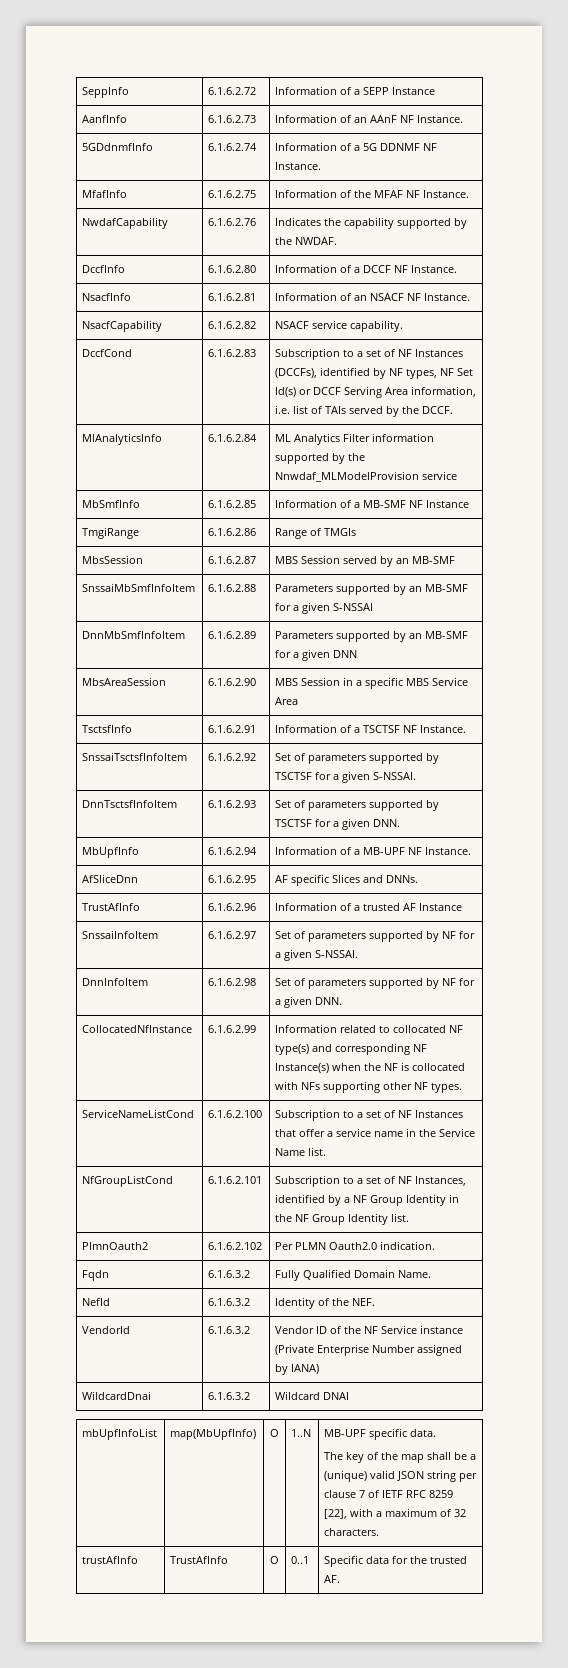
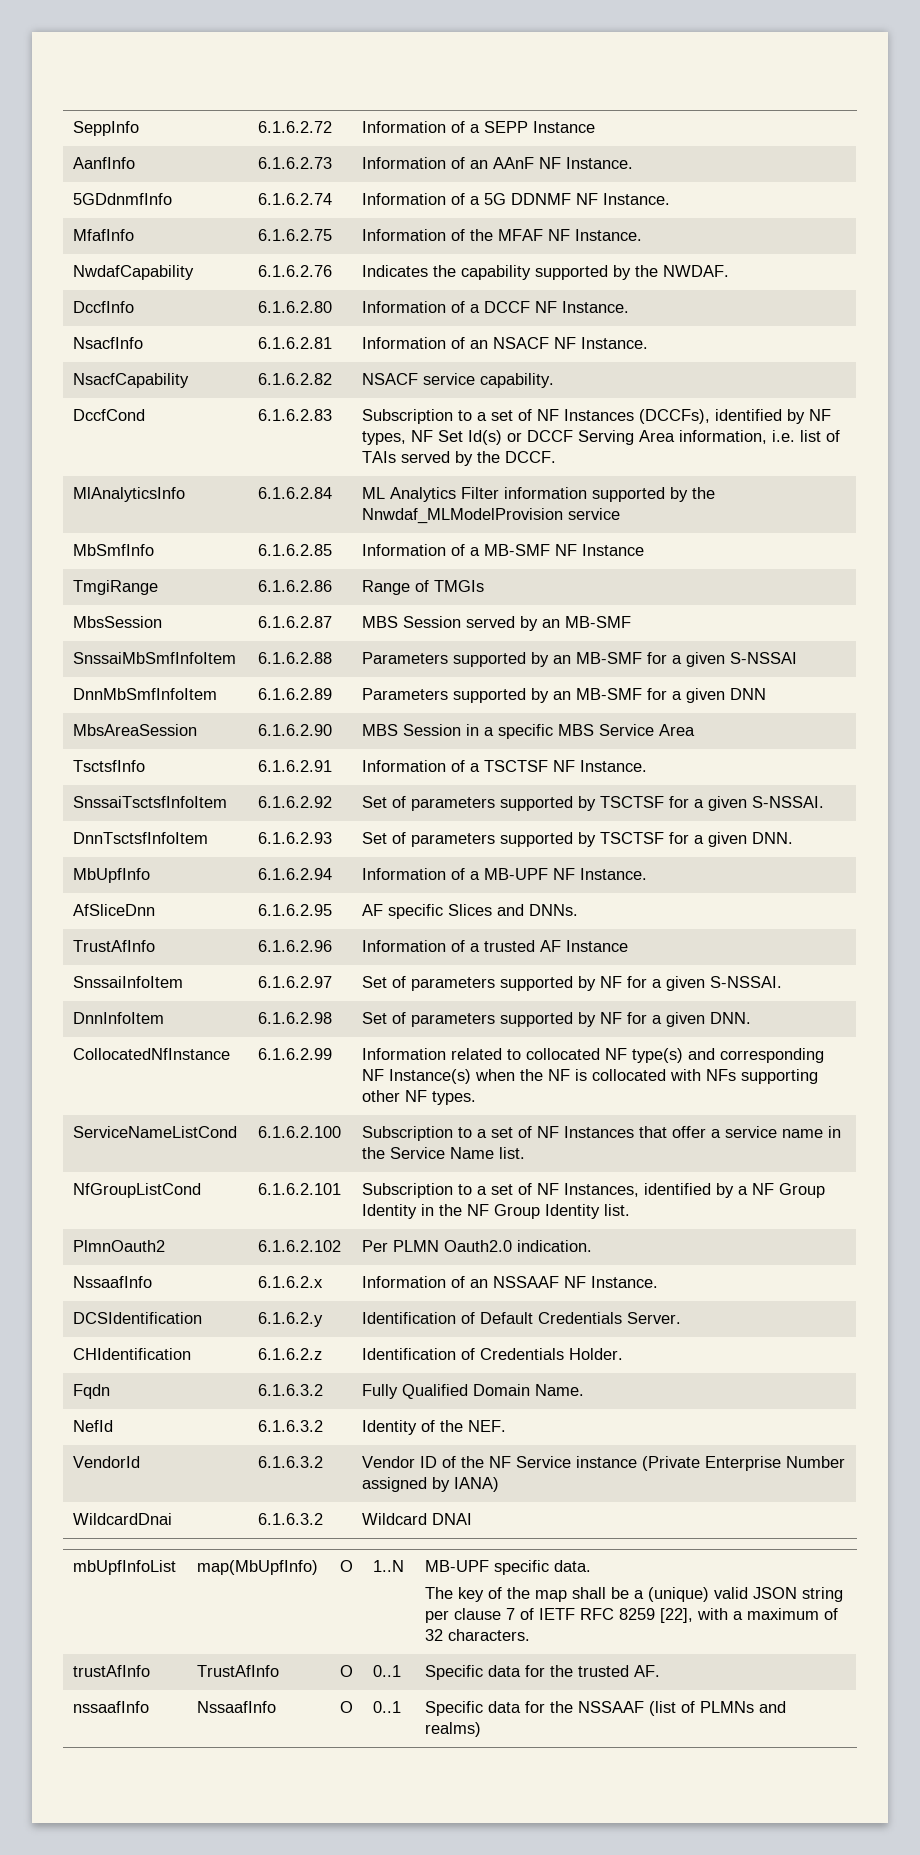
+ NssaafInfo | 6.1.6.2.x | Information of an NSSAAF NF Instance.
+ DCSIdentification | 6.1.6.2.y | Identification of Default Credentials Server.
+ CHIdentification | 6.1.6.2.z | Identification of Credentials Holder.
+ nssaafInfo | NssaafInfo | O | 0..1 | Specific data for the NSSAAF (list of PLMNs and realms)

